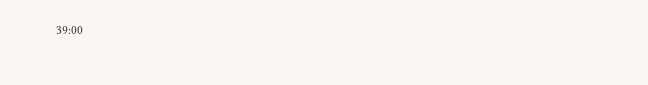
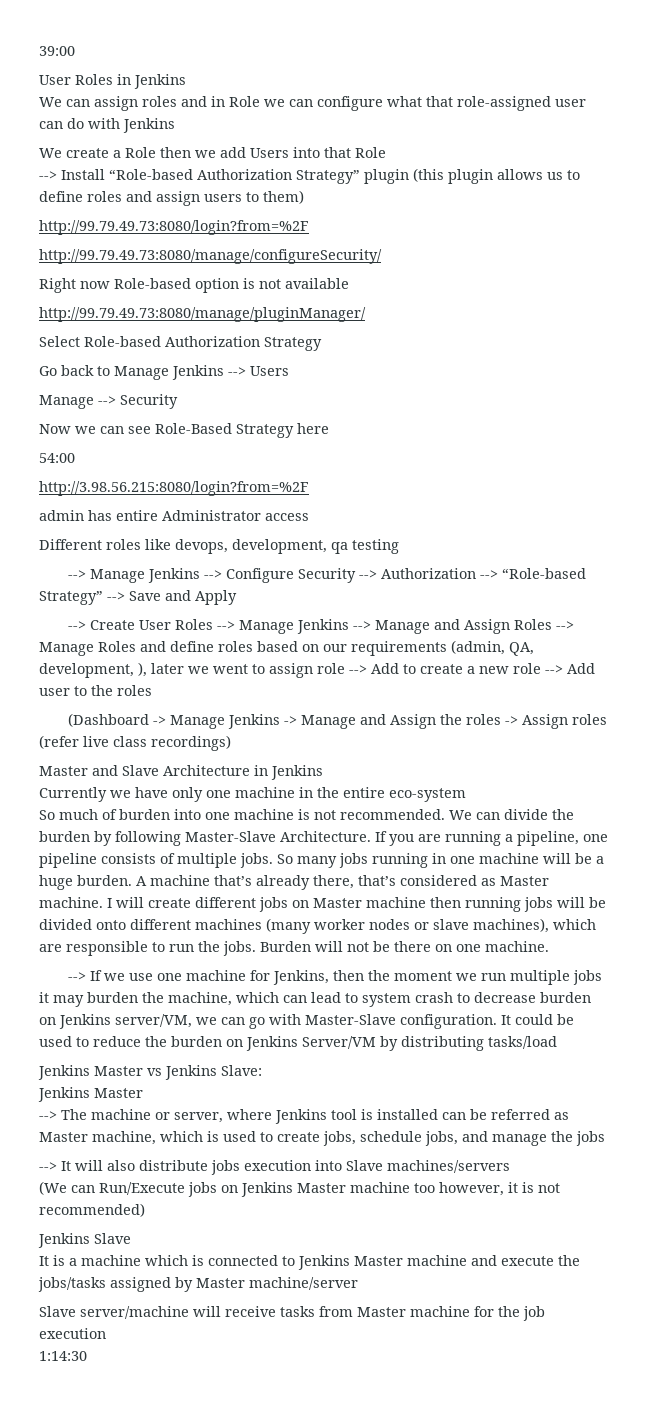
+ User Roles in Jenkins
+ We can assign roles and in Role we can configure what that role-assigned user can do with Jenkins
+ We create a Role then we add Users into that Role
+ --> Install “Role-based Authorization Strategy” plugin (this plugin allows us to define roles and assign users to them)
+ http://99.79.49.73:8080/login?from=%2F
+ http://99.79.49.73:8080/manage/configureSecurity/
+ Right now Role-based option is not available
+ http://99.79.49.73:8080/manage/pluginManager/
+ Select Role-based Authorization Strategy
+ Go back to Manage Jenkins --> Users
+ Manage --> Security
+ Now we can see Role-Based Strategy here
+ 54:00
+ http://3.98.56.215:8080/login?from=%2F
+ admin has entire Administrator access
+ Different roles like devops, development, qa testing
+ --> Manage Jenkins --> Configure Security --> Authorization --> “Role-based Strategy” --> Save and Apply
+ --> Create User Roles --> Manage Jenkins --> Manage and Assign Roles --> Manage Roles and define roles based on our requirements (admin, QA, development, ), later we went to assign role --> Add to create a new role --> Add user to the roles
+ (Dashboard -> Manage Jenkins -> Manage and Assign the roles -> Assign roles (refer live class recordings)
+ Master and Slave Architecture in Jenkins
+ Currently we have only one machine in the entire eco-system
+ So much of burden into one machine is not recommended. We can divide the burden by following Master-Slave Architecture. If you are running a pipeline, one pipeline consists of multiple jobs. So many jobs running in one machine will be a huge burden. A machine that’s already there, that’s considered as Master machine. I will create different jobs on Master machine then running jobs will be divided onto different machines (many worker nodes or slave machines), which are responsible to run the jobs. Burden will not be there on one machine.
+ --> If we use one machine for Jenkins, then the moment we run multiple jobs it may burden the machine, which can lead to system crash to decrease burden on Jenkins server/VM, we can go with Master-Slave configuration. It could be used to reduce the burden on Jenkins Server/VM by distributing tasks/load
+ Jenkins Master vs Jenkins Slave:
+ Jenkins Master
+ --> The machine or server, where Jenkins tool is installed can be referred as Master machine, which is used to create jobs, schedule jobs, and manage the jobs
+ --> It will also distribute jobs execution into Slave machines/servers
+ (We can Run/Execute jobs on Jenkins Master machine too however, it is not recommended)
+ Jenkins Slave
+ It is a machine which is connected to Jenkins Master machine and execute the jobs/tasks assigned by Master machine/server
+ Slave server/machine will receive tasks from Master machine for the job execution
+ 1:14:30

